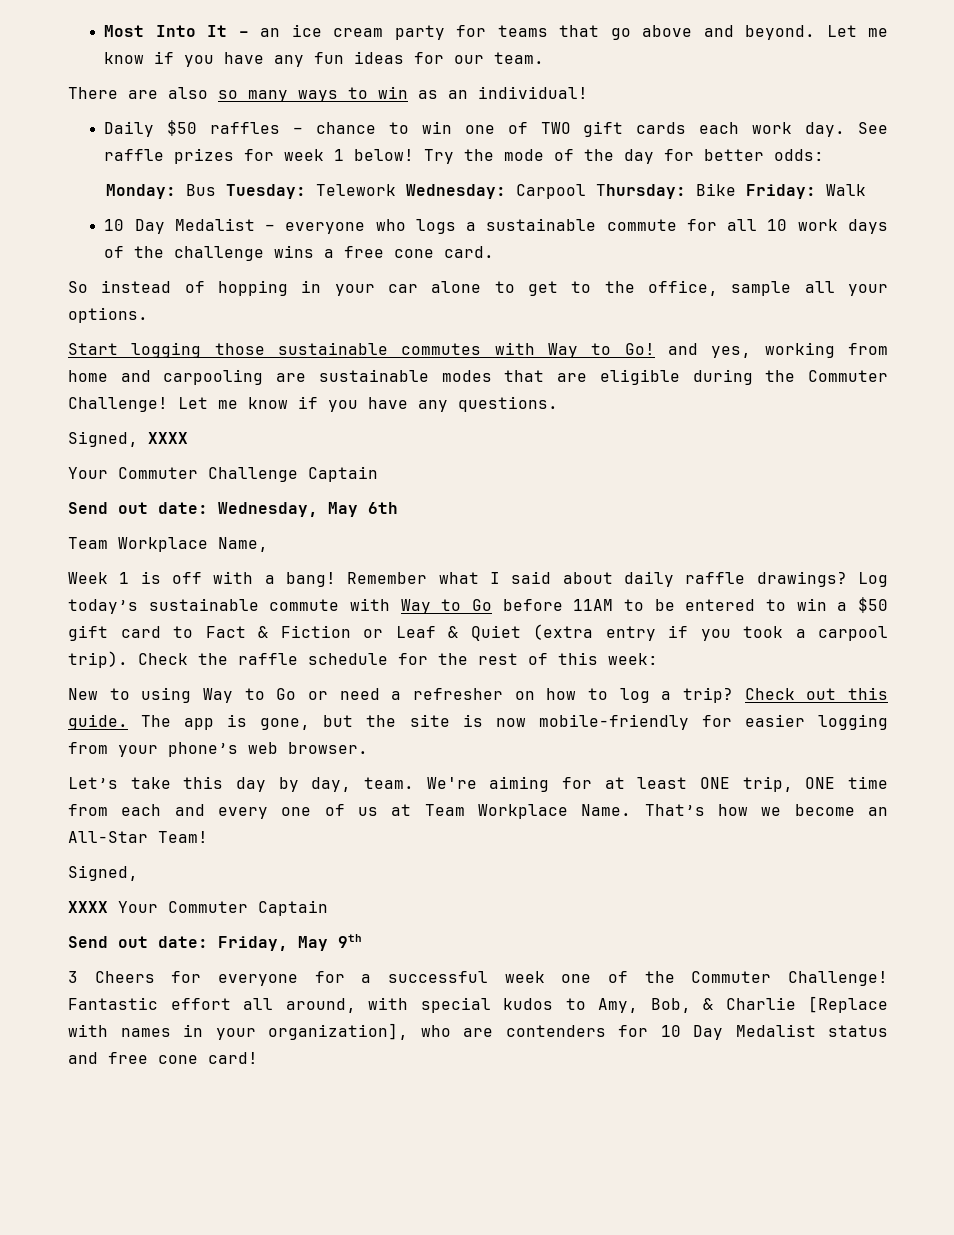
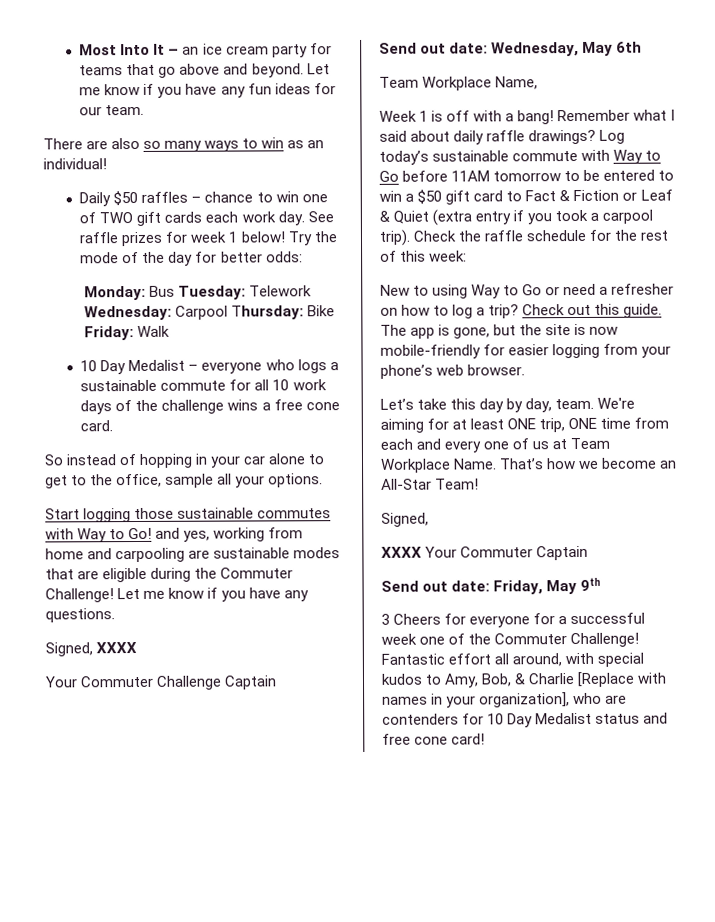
- Log today’s sustainable commute with Way to Go before 11AM to be entered to win a $50 gift card to Fact & Fiction or Leaf & Quiet (extra entry if you took a carpool trip).
+ Log today’s sustainable commute with Way to Go before 11AM tomorrow to be entered to win a $50 gift card to Fact & Fiction or Leaf & Quiet (extra entry if you took a carpool trip).

